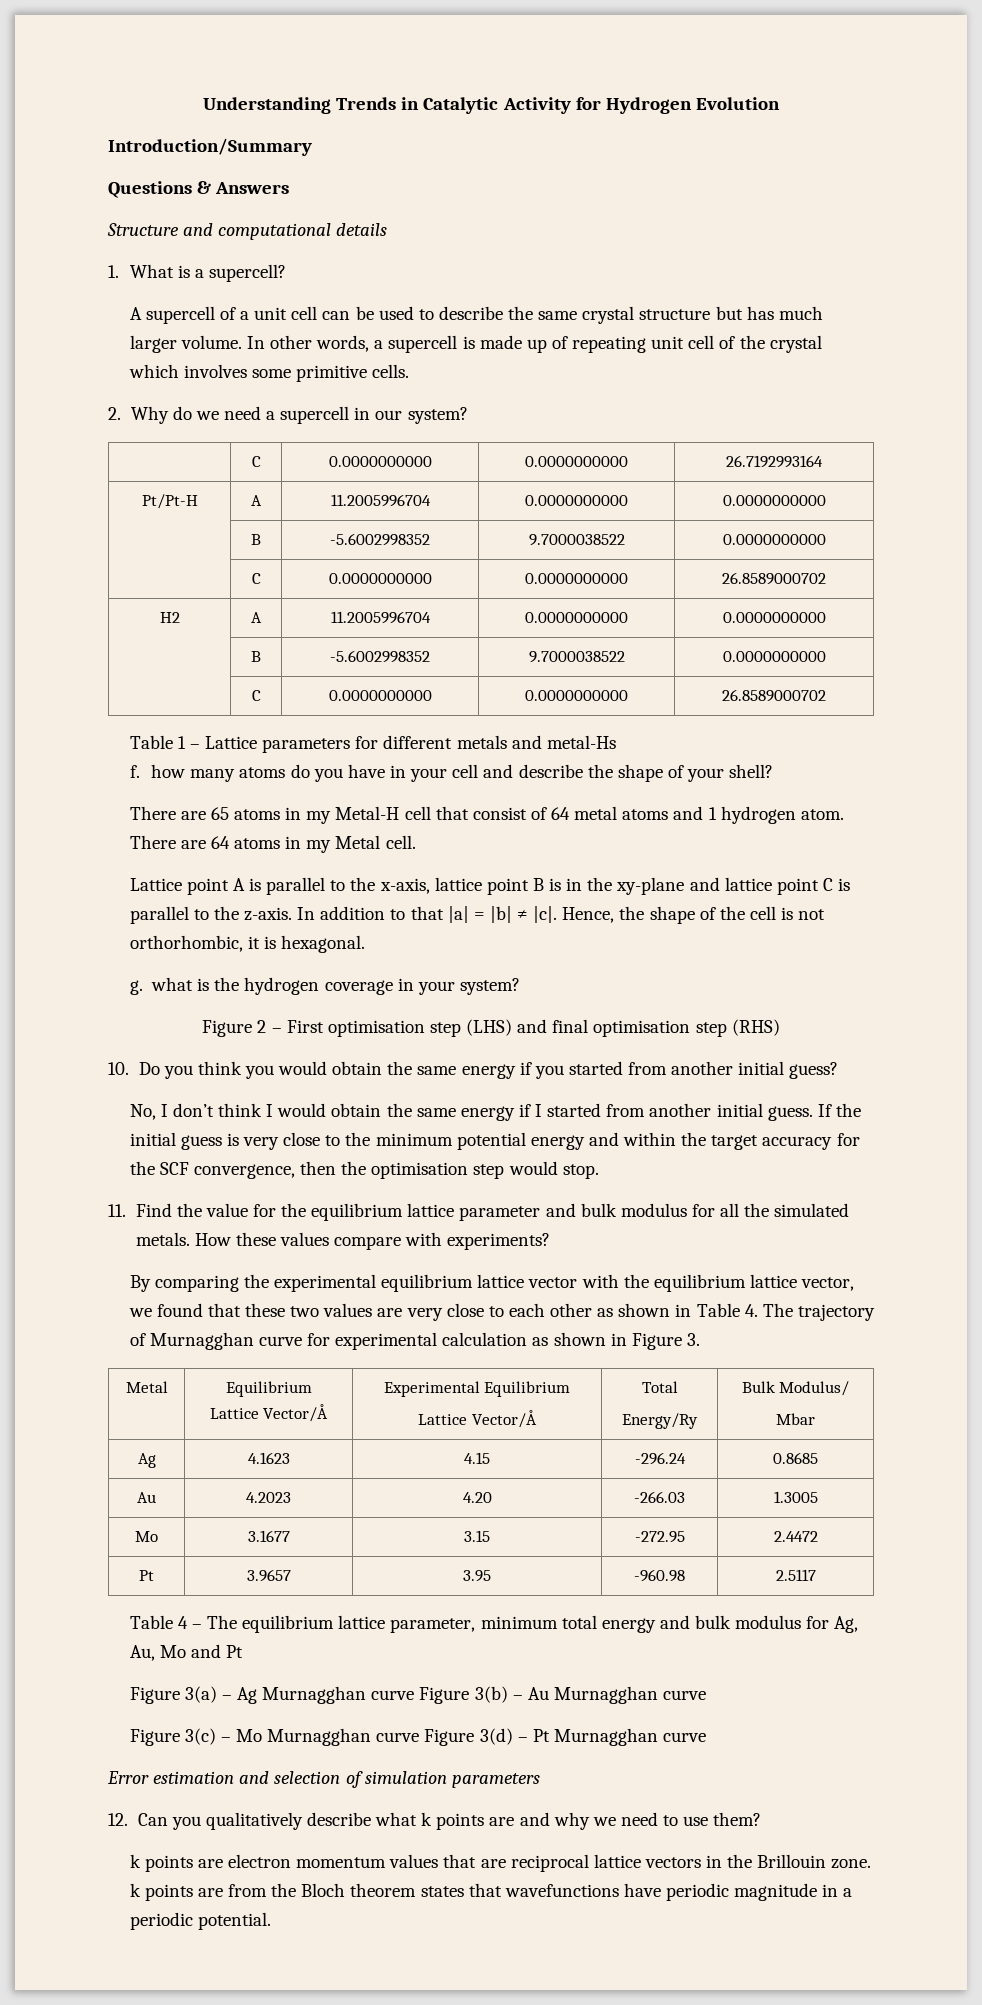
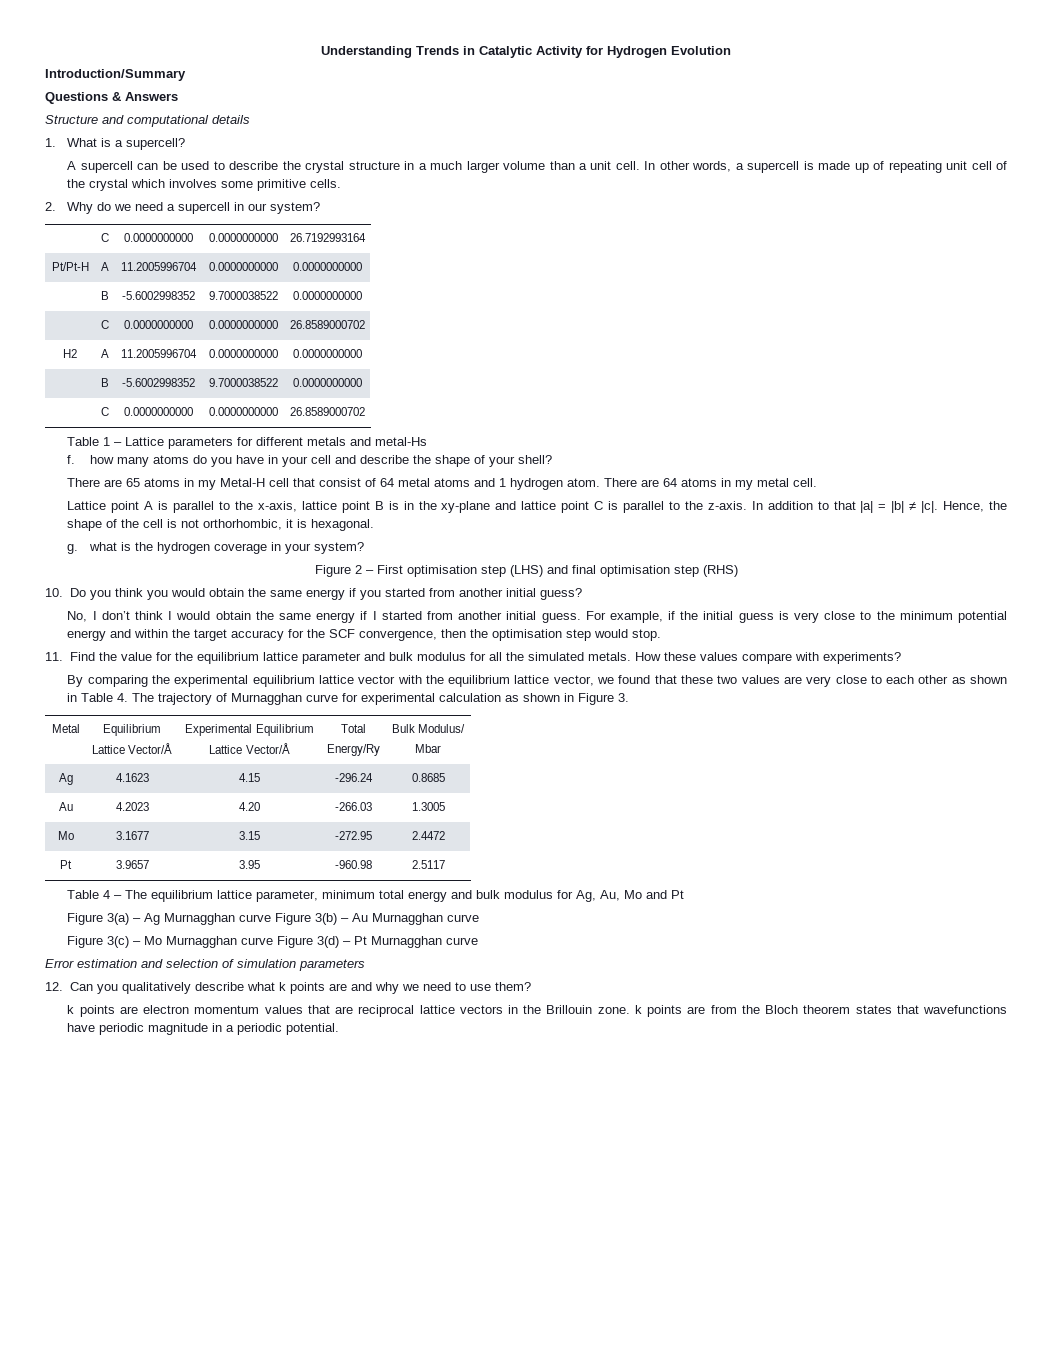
- A supercell of a unit cell can be used to describe the same crystal structure but has much larger volume.
+ A supercell can be used to describe the crystal structure in a much larger volume than a unit cell.
- There are 64 atoms in my Metal cell.
+ There are 64 atoms in my metal cell.
- If the initial guess is very close to the minimum potential energy and within the target accuracy for the SCF convergence, then the optimisation step would stop.
+ For example, if the initial guess is very close to the minimum potential energy and within the target accuracy for the SCF convergence, then the optimisation step would stop.

